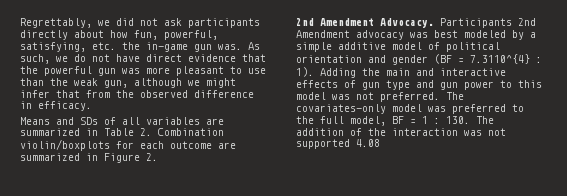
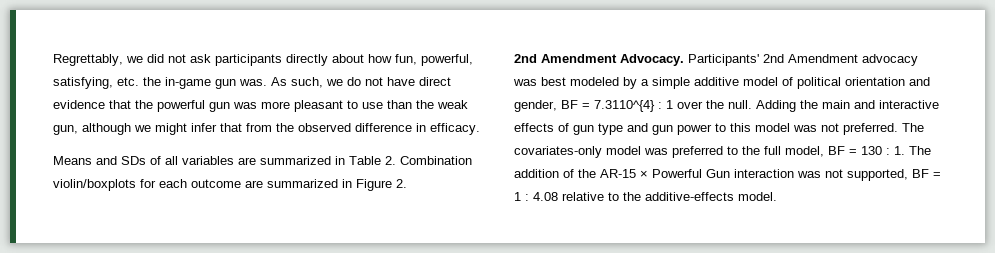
- Participants 2nd Amendment advocacy was best modeled by a simple additive model of political orientation and gender (BF = 7.3110^{4} : 1).
+ Participants' 2nd Amendment advocacy was best modeled by a simple additive model of political orientation and gender, BF = 7.3110^{4} : 1 over the null.
- The covariates-only model was preferred to the full model, BF = 1 : 130. The addition of the interaction was not supported 4.08
+ The covariates-only model was preferred to the full model, BF = 130 : 1. The addition of the AR-15 × Powerful Gun interaction was not supported, BF = 1 : 4.08 relative to the additive-effects model.

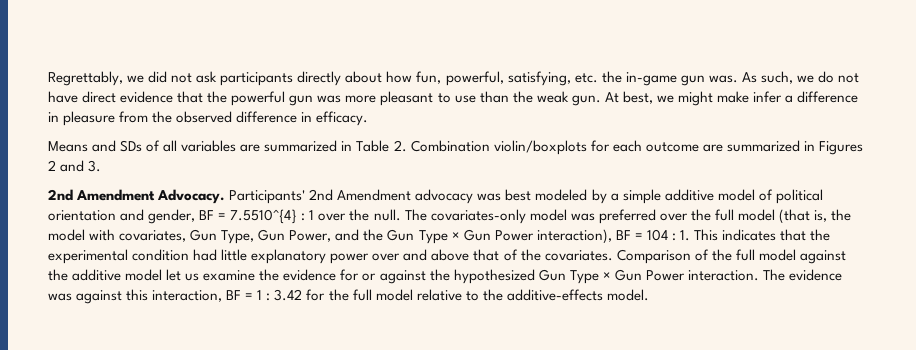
- As such, we do not have direct evidence that the powerful gun was more pleasant to use than the weak gun, although we might infer that from the observed difference in efficacy.
+ As such, we do not have direct evidence that the powerful gun was more pleasant to use than the weak gun. At best, we might make infer a difference in pleasure from the observed difference in efficacy.
- Means and SDs of all variables are summarized in Table 2. Combination violin/boxplots for each outcome are summarized in Figure 2.
+ Means and SDs of all variables are summarized in Table 2. Combination violin/boxplots for each outcome are summarized in Figures 2 and 3.
- Participants' 2nd Amendment advocacy was best modeled by a simple additive model of political orientation and gender, BF = 7.3110^{4} : 1 over the null.
+ Participants' 2nd Amendment advocacy was best modeled by a simple additive model of political orientation and gender, BF = 7.5510^{4} : 1 over the null.
- Adding the main and interactive effects of gun type and gun power to this model was not preferred.
- The covariates-only model was preferred to the full model, BF = 130 : 1. The addition of the AR-15 × Powerful Gun interaction was not supported, BF = 1 : 4.08 relative to the additive-effects model.
+ The covariates-only model was preferred over the full model (that is, the model with covariates, Gun Type, Gun Power, and the Gun Type × Gun Power interaction), BF = 104 : 1. This indicates that the experimental condition had little explanatory power over and above that of the covariates. Comparison of the full model against the additive model let us examine the evidence for or against the hypothesized Gun Type × Gun Power interaction. The evidence was against this interaction, BF = 1 : 3.42 for the full model relative to the additive-effects model.

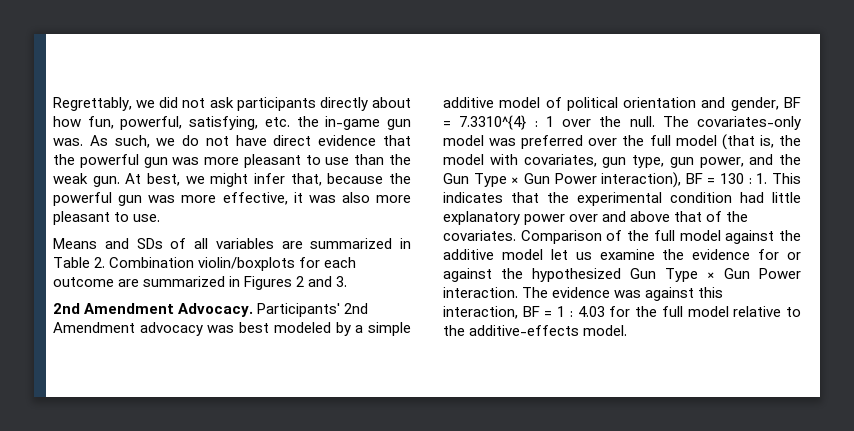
- At best, we might make infer a difference in pleasure from the observed difference in efficacy.
+ At best, we might infer that, because the powerful gun was more effective, it was also more pleasant to use.
- Participants' 2nd Amendment advocacy was best modeled by a simple additive model of political orientation and gender, BF = 7.5510^{4} : 1 over the null.
+ Participants' 2nd Amendment advocacy was best modeled by a simple additive model of political orientation and gender, BF = 7.3310^{4} : 1 over the null.
- The covariates-only model was preferred over the full model (that is, the model with covariates, Gun Type, Gun Power, and the Gun Type × Gun Power interaction), BF = 104 : 1. This indicates that the experimental condition had little explanatory power over and above that of the covariates.
+ The covariates-only model was preferred over the full model (that is, the model with covariates, gun type, gun power, and the Gun Type × Gun Power interaction), BF = 130 : 1. This indicates that the experimental condition had little explanatory power over and above that of the covariates.
- The evidence was against this interaction, BF = 1 : 3.42 for the full model relative to the additive-effects model.
+ The evidence was against this interaction, BF = 1 : 4.03 for the full model relative to the additive-effects model.

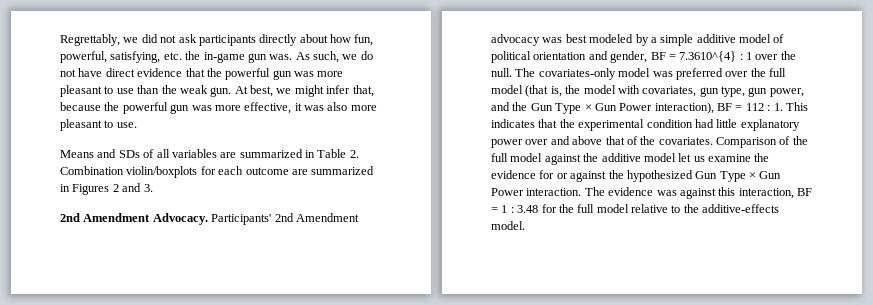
- Participants' 2nd Amendment advocacy was best modeled by a simple additive model of political orientation and gender, BF = 7.3310^{4} : 1 over the null.
+ Participants' 2nd Amendment advocacy was best modeled by a simple additive model of political orientation and gender, BF = 7.3610^{4} : 1 over the null.
- The covariates-only model was preferred over the full model (that is, the model with covariates, gun type, gun power, and the Gun Type × Gun Power interaction), BF = 130 : 1. This indicates that the experimental condition had little explanatory power over and above that of the covariates.
+ The covariates-only model was preferred over the full model (that is, the model with covariates, gun type, gun power, and the Gun Type × Gun Power interaction), BF = 112 : 1. This indicates that the experimental condition had little explanatory power over and above that of the covariates.
- The evidence was against this interaction, BF = 1 : 4.03 for the full model relative to the additive-effects model.
+ The evidence was against this interaction, BF = 1 : 3.48 for the full model relative to the additive-effects model.

